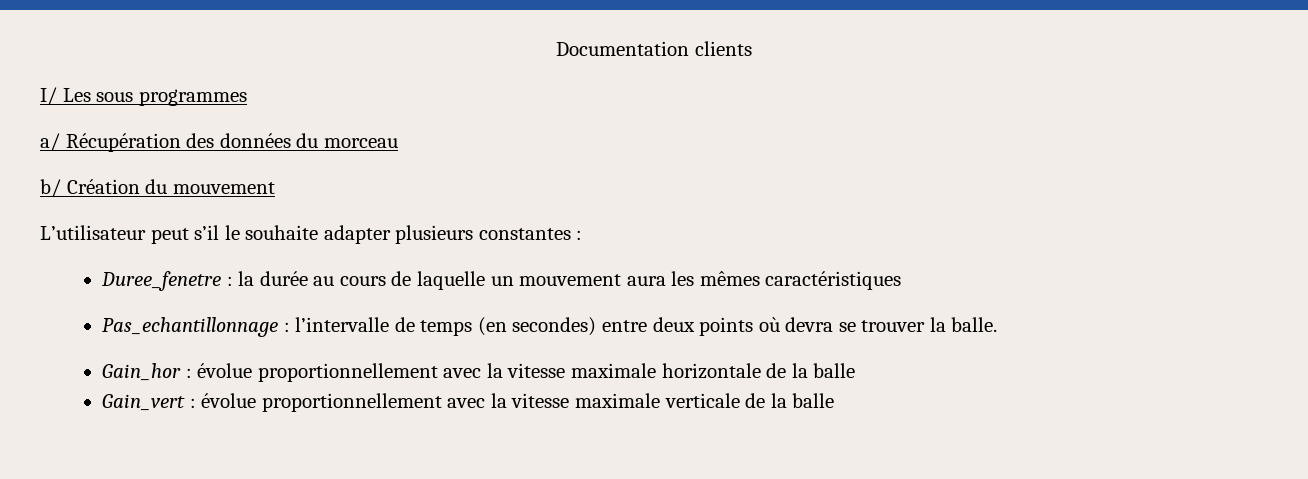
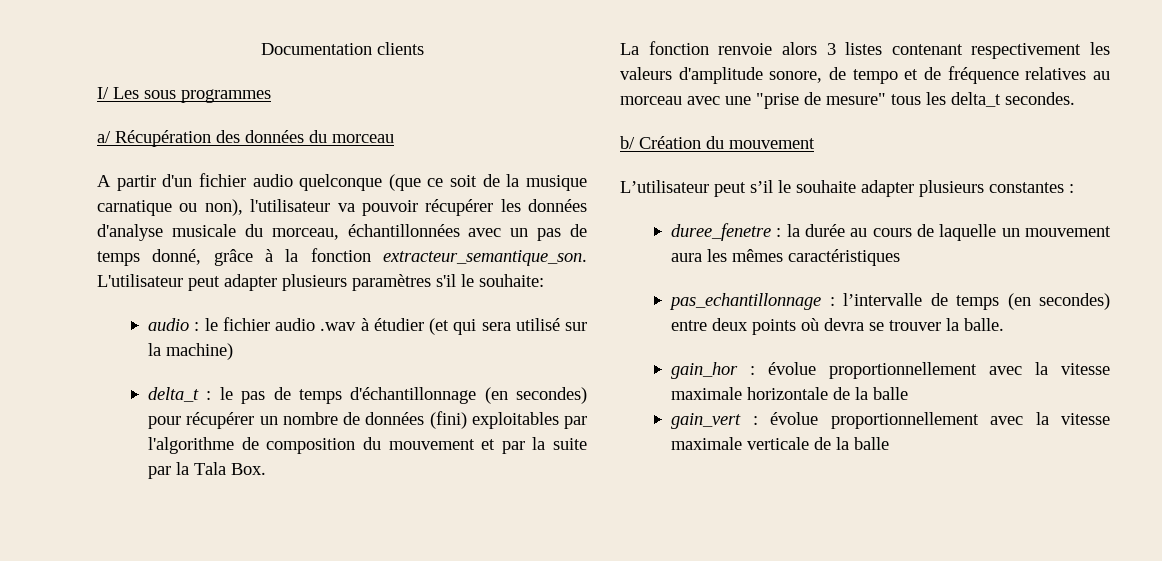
+ A partir d'un fichier audio quelconque (que ce soit de la musique carnatique ou non), l'utilisateur va pouvoir récupérer les données d'analyse musicale du morceau, échantillonnées avec un pas de temps donné, grâce à la fonction extracteur_semantique_son. L'utilisateur peut adapter plusieurs paramètres s'il le souhaite:
+ audio : le fichier audio .wav à étudier (et qui sera utilisé sur la machine)
+ delta_t : le pas de temps d'échantillonnage (en secondes) pour récupérer un nombre de données (fini) exploitables par l'algorithme de composition du mouvement et par la suite par la Tala Box.
+ La fonction renvoie alors 3 listes contenant respectivement les valeurs d'amplitude sonore, de tempo et de fréquence relatives au morceau avec une "prise de mesure" tous les delta_t secondes.
- Duree_fenetre : la durée au cours de laquelle un mouvement aura les mêmes caractéristiques
+ duree_fenetre : la durée au cours de laquelle un mouvement aura les mêmes caractéristiques
- Pas_echantillonnage : l’intervalle de temps (en secondes) entre deux points où devra se trouver la balle.
+ pas_echantillonnage : l’intervalle de temps (en secondes) entre deux points où devra se trouver la balle.
- Gain_hor : évolue proportionnellement avec la vitesse maximale horizontale de la balle
+ gain_hor : évolue proportionnellement avec la vitesse maximale horizontale de la balle
- Gain_vert : évolue proportionnellement avec la vitesse maximale verticale de la balle
+ gain_vert : évolue proportionnellement avec la vitesse maximale verticale de la balle

